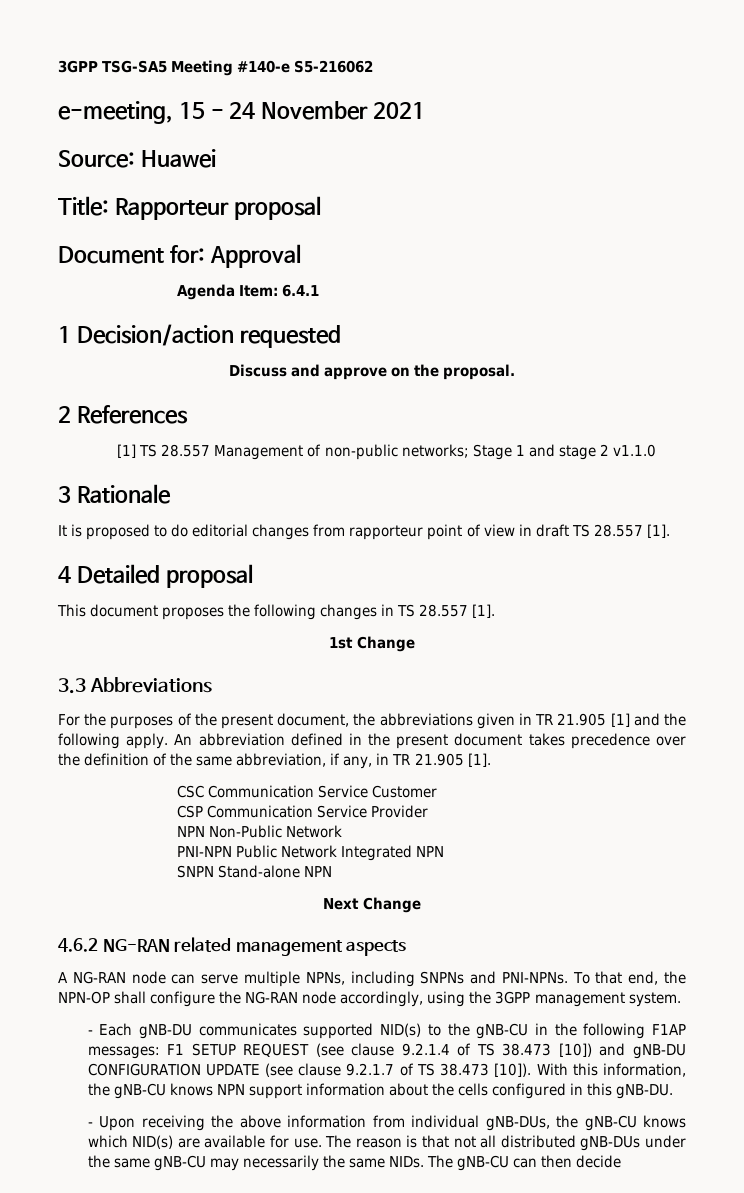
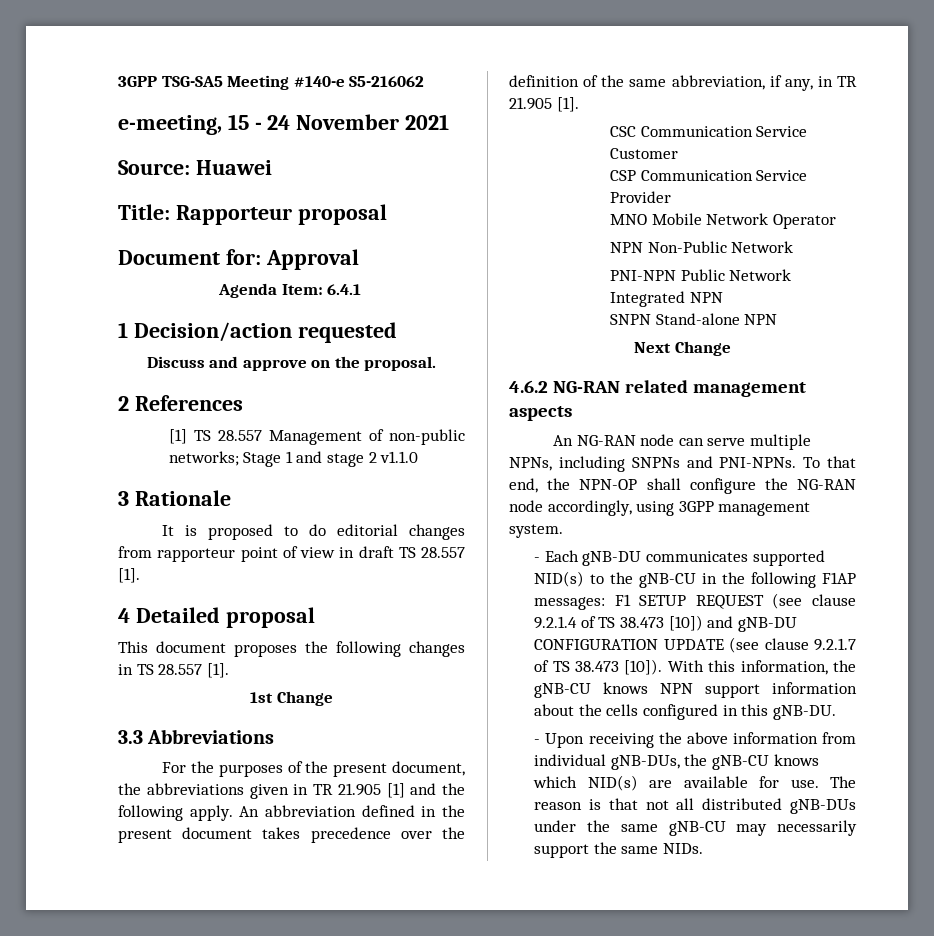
+ MNO Mobile Network Operator
- A NG-RAN node can serve multiple NPNs, including SNPNs and PNI-NPNs.
+ An NG-RAN node can serve multiple NPNs, including SNPNs and PNI-NPNs.
- To that end, the NPN-OP shall configure the NG-RAN node accordingly, using the 3GPP management system.
+ To that end, the NPN-OP shall configure the NG-RAN node accordingly, using 3GPP management system.
- The reason is that not all distributed gNB-DUs under the same gNB-CU may necessarily the same NIDs. The gNB-CU can then decide
+ The reason is that not all distributed gNB-DUs under the same gNB-CU may necessarily support the same NIDs.

